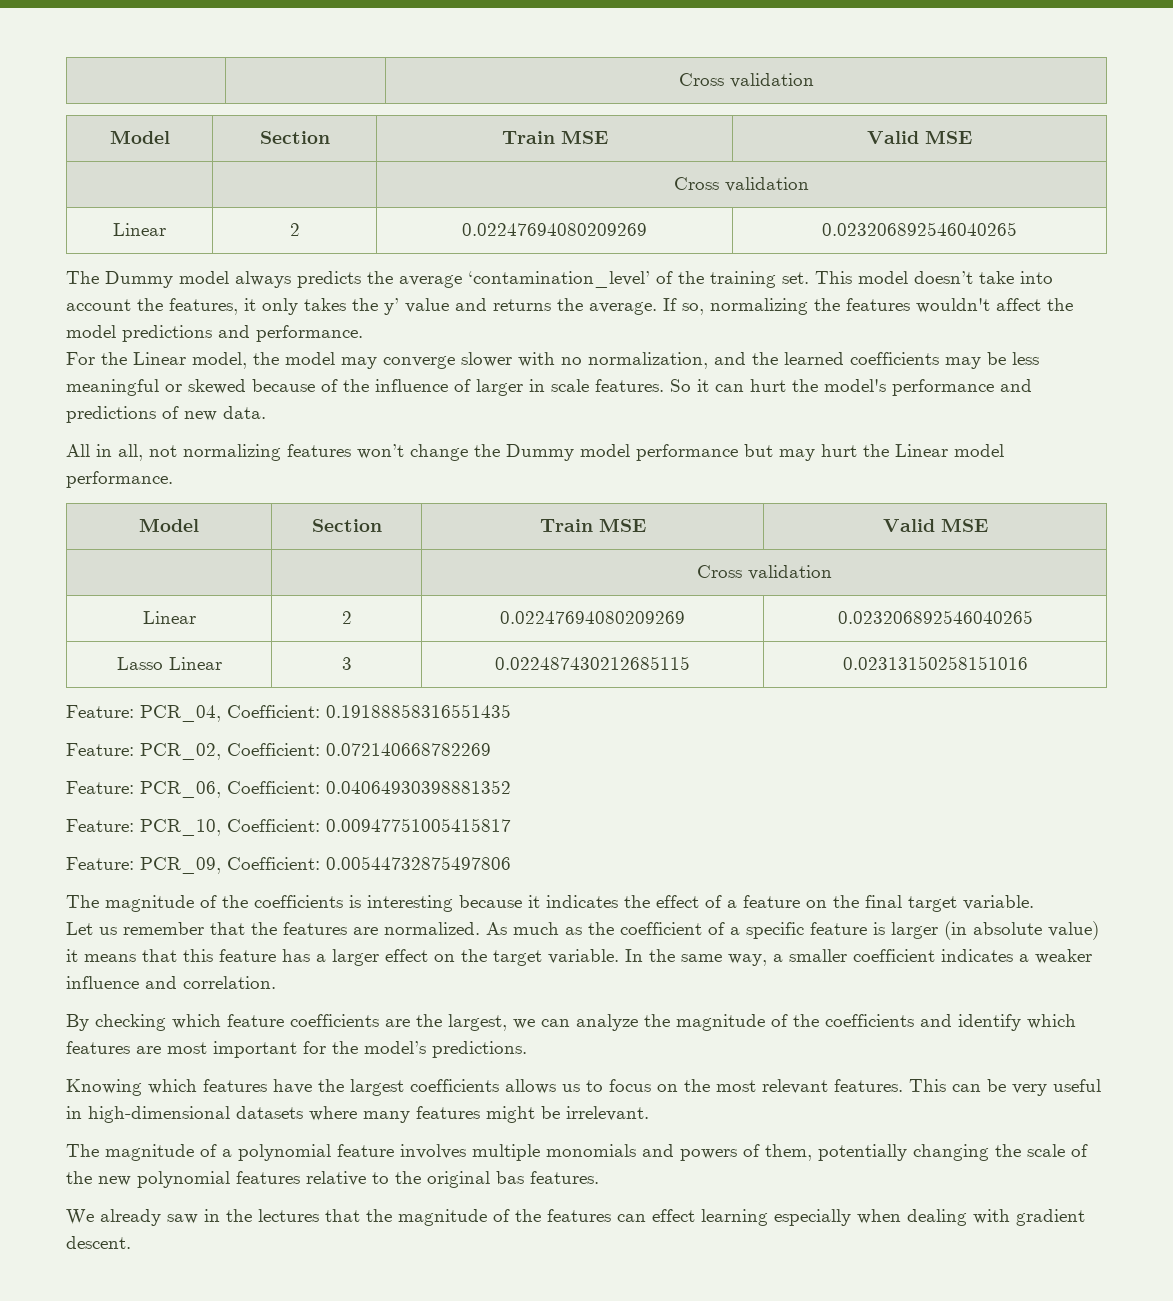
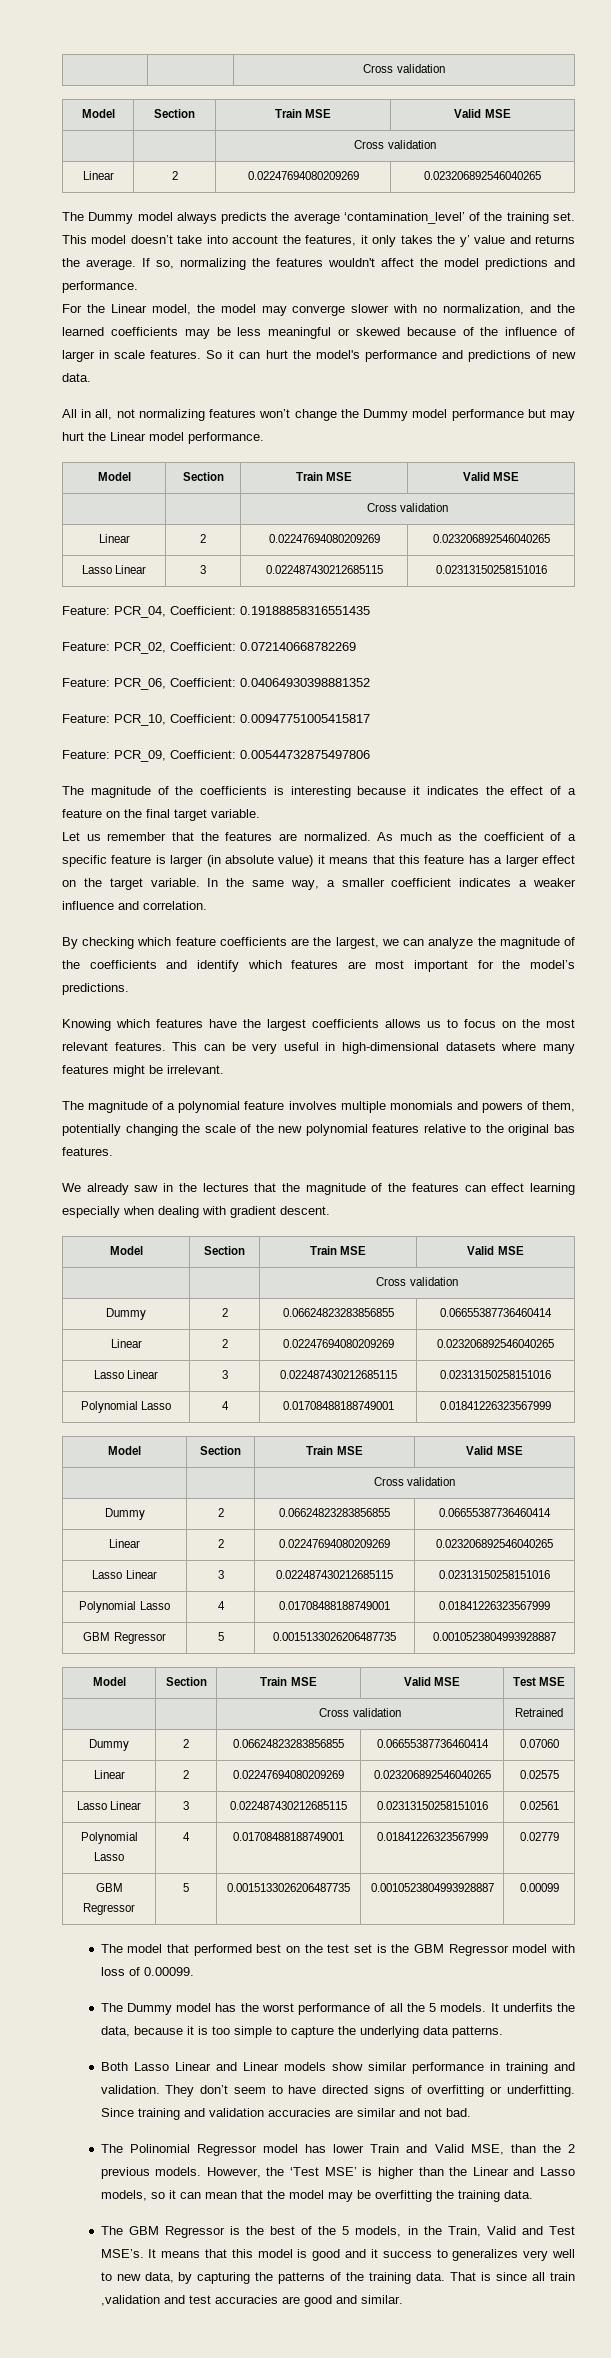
  We already saw in the lectures that the magnitude of the features can effect learning especially when dealing with gradient descent.
+ Model | Section | Train MSE | Valid MSE
+ | | Cross validation
+ Dummy | 2 | 0.06624823283856855 | 0.06655387736460414
+ Linear | 2 | 0.02247694080209269 | 0.023206892546040265
+ Lasso Linear | 3 | 0.022487430212685115 | 0.02313150258151016
+ Polynomial Lasso | 4 | 0.01708488188749001 | 0.01841226323567999
+ Model | Section | Train MSE | Valid MSE
+ | | Cross validation
+ Dummy | 2 | 0.06624823283856855 | 0.06655387736460414
+ Linear | 2 | 0.02247694080209269 | 0.023206892546040265
+ Lasso Linear | 3 | 0.022487430212685115 | 0.02313150258151016
+ Polynomial Lasso | 4 | 0.01708488188749001 | 0.01841226323567999
+ GBM Regressor | 5 | 0.0015133026206487735 | 0.0010523804993928887
+ Model | Section | Train MSE | Valid MSE | Test MSE
+ | | Cross validation | Retrained
+ Dummy | 2 | 0.06624823283856855 | 0.06655387736460414 | 0.07060
+ Linear | 2 | 0.02247694080209269 | 0.023206892546040265 | 0.02575
+ Lasso Linear | 3 | 0.022487430212685115 | 0.02313150258151016 | 0.02561
+ Polynomial Lasso | 4 | 0.01708488188749001 | 0.01841226323567999 | 0.02779
+ GBM Regressor | 5 | 0.0015133026206487735 | 0.0010523804993928887 | 0.00099
+ The model that performed best on the test set is the GBM Regressor model with loss of 0.00099.
+ The Dummy model has the worst performance of all the 5 models. It underfits the data, because it is too simple to capture the underlying data patterns.
+ Both Lasso Linear and Linear models show similar performance in training and validation. They don’t seem to have directed signs of overfitting or underfitting. Since training and validation accuracies are similar and not bad.
+ The Polinomial Regressor model has lower Train and Valid MSE, than the 2 previous models. However, the ‘Test MSE’ is higher than the Linear and Lasso models, so it can mean that the model may be overfitting the training data.
+ The GBM Regressor is the best of the 5 models, in the Train, Valid and Test MSE’s. It means that this model is good and it success to generalizes very well to new data, by capturing the patterns of the training data. That is since all train ,validation and test accuracies are good and similar.

